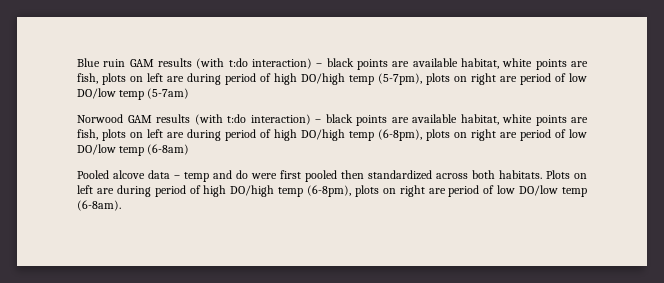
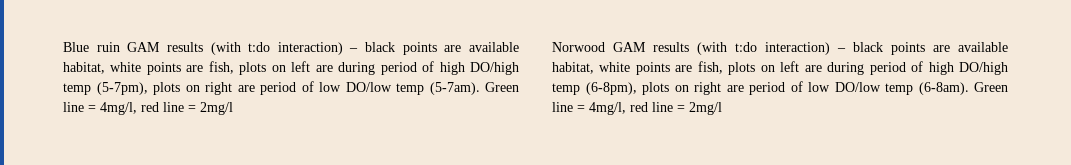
- Blue ruin GAM results (with t:do interaction) – black points are available habitat, white points are fish, plots on left are during period of high DO/high temp (5-7pm), plots on right are period of low DO/low temp (5-7am)
+ Blue ruin GAM results (with t:do interaction) – black points are available habitat, white points are fish, plots on left are during period of high DO/high temp (5-7pm), plots on right are period of low DO/low temp (5-7am). Green line = 4mg/l, red line = 2mg/l
- Norwood GAM results (with t:do interaction) – black points are available habitat, white points are fish, plots on left are during period of high DO/high temp (6-8pm), plots on right are period of low DO/low temp (6-8am)
- Pooled alcove data – temp and do were first pooled then standardized across both habitats. Plots on left are during period of high DO/high temp (6-8pm), plots on right are period of low DO/low temp (6-8am).
+ Norwood GAM results (with t:do interaction) – black points are available habitat, white points are fish, plots on left are during period of high DO/high temp (6-8pm), plots on right are period of low DO/low temp (6-8am). Green line = 4mg/l, red line = 2mg/l

